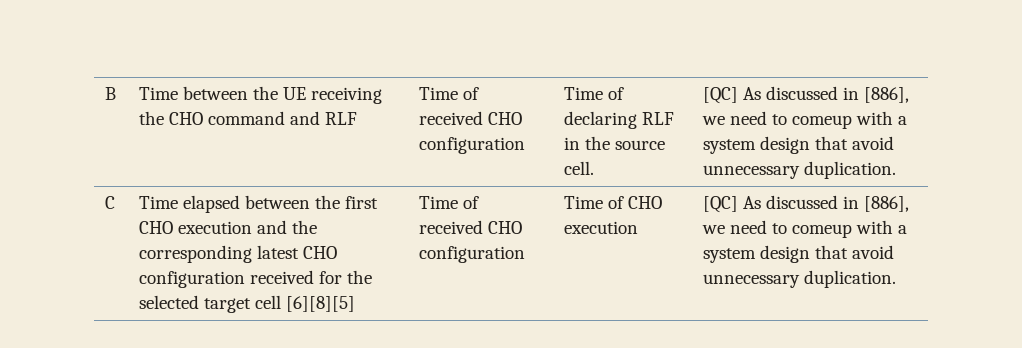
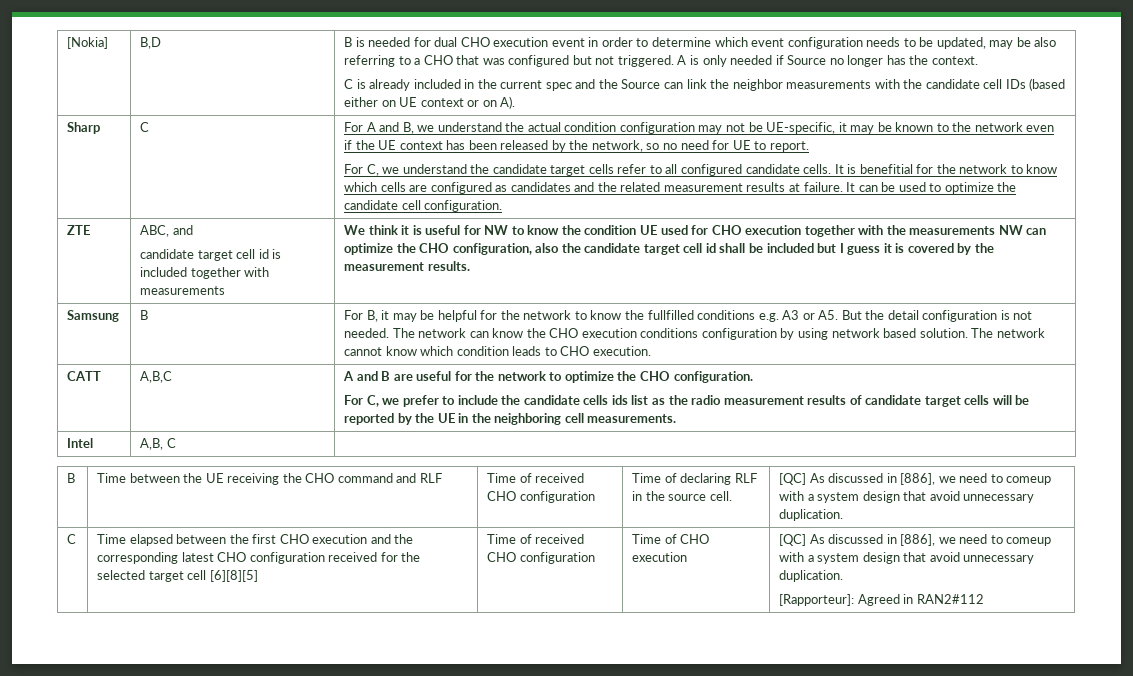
+ [Nokia] | B,D | B is needed for dual CHO execution event in order to determine which event configuration needs to be updated, may be also referring to a CHO that was configured but not triggered. A is only needed if Source no longer has the context.
+ C is already included in the current spec and the Source can link the neighbor measurements with the candidate cell IDs (based either on UE context or on A).
+ Sharp | C | For A and B, we understand the actual condition configuration may not be UE-specific, it may be known to the network even if the UE context has been released by the network, so no need for UE to report.
+ For C, we understand the candidate target cells refer to all configured candidate cells. It is benefitial for the network to know which cells are configured as candidates and the related measurement results at failure. It can be used to optimize the candidate cell configuration.
+ ZTE | ABC, and
+ candidate target cell id is included together with measurements | We think it is useful for NW to know the condition UE used for CHO execution together with the measurements NW can optimize the CHO configuration, also the candidate target cell id shall be included but I guess it is covered by the measurement results.
+ Samsung | B | For B, it may be helpful for the network to know the fullfilled conditions e.g. A3 or A5. But the detail configuration is not needed. The network can know the CHO execution conditions configuration by using network based solution. The network cannot know which condition leads to CHO execution.
+ CATT | A,B,C | A and B are useful for the network to optimize the CHO configuration.
+ For C, we prefer to include the candidate cells ids list as the radio measurement results of candidate target cells will be reported by the UE in the neighboring cell measurements.
+ Intel | A,B, C |
+ [Rapporteur]: Agreed in RAN2#112

